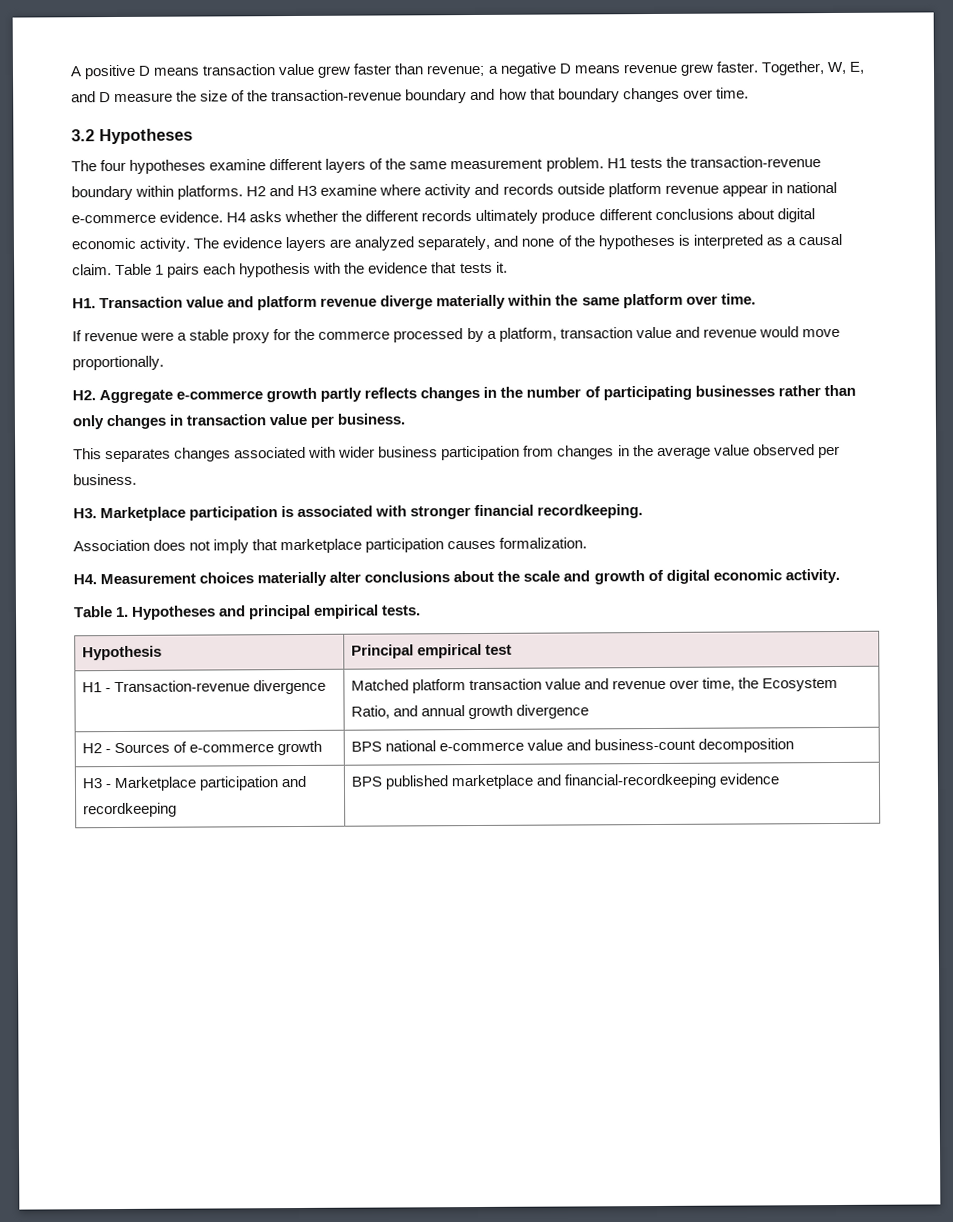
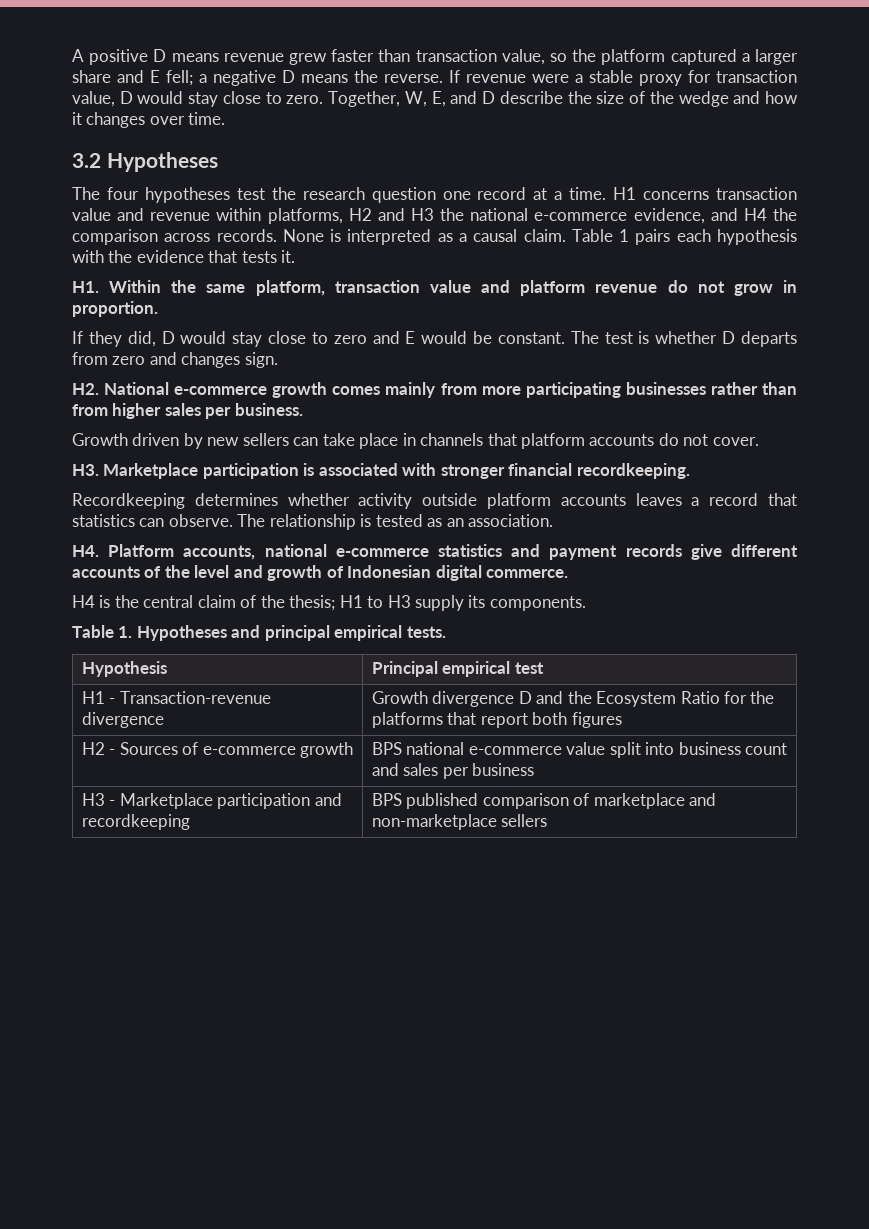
- A positive D means transaction value grew faster than revenue; a negative D means revenue grew faster.
+ A positive D means revenue grew faster than transaction value, so the platform captured a larger share and E fell; a negative D means the reverse. If revenue were a stable proxy for transaction value, D would stay close to zero.
- Together, W, E, and D measure the size of the transaction-revenue boundary and how that boundary changes over time.
+ Together, W, E, and D describe the size of the wedge and how it changes over time.
- The four hypotheses examine different layers of the same measurement problem. H1 tests the transaction-revenue boundary within platforms. H2 and H3 examine where activity and records outside platform revenue appear in national e-commerce evidence. H4 asks whether the different records ultimately produce different conclusions about digital economic activity. The evidence layers are analyzed separately, and none of the hypotheses is interpreted as a causal claim.
+ The four hypotheses test the research question one record at a time. H1 concerns transaction value and revenue within platforms, H2 and H3 the national e-commerce evidence, and H4 the comparison across records. None is interpreted as a causal claim.
- H1. Transaction value and platform revenue diverge materially within the same platform over time.
- If revenue were a stable proxy for the commerce processed by a platform, transaction value and revenue would move proportionally.
+ H1. Within the same platform, transaction value and platform revenue do not grow in proportion.
+ If they did, D would stay close to zero and E would be constant. The test is whether D departs from zero and changes sign.
- H2. Aggregate e-commerce growth partly reflects changes in the number of participating businesses rather than only changes in transaction value per business.
- This separates changes associated with wider business participation from changes in the average value observed per business.
+ H2. National e-commerce growth comes mainly from more participating businesses rather than from higher sales per business.
+ Growth driven by new sellers can take place in channels that platform accounts do not cover.
- Association does not imply that marketplace participation causes formalization.
- H4. Measurement choices materially alter conclusions about the scale and growth of digital economic activity.
+ Recordkeeping determines whether activity outside platform accounts leaves a record that statistics can observe. The relationship is tested as an association.
+ H4. Platform accounts, national e-commerce statistics and payment records give different accounts of the level and growth of Indonesian digital commerce.
+ H4 is the central claim of the thesis; H1 to H3 supply its components.
- H1 - Transaction-revenue divergence | Matched platform transaction value and revenue over time, the Ecosystem Ratio, and annual growth divergence
+ H1 - Transaction-revenue divergence | Growth divergence D and the Ecosystem Ratio for the platforms that report both figures
- H2 - Sources of e-commerce growth | BPS national e-commerce value and business-count decomposition
+ H2 - Sources of e-commerce growth | BPS national e-commerce value split into business count and sales per business
- H3 - Marketplace participation and recordkeeping | BPS published marketplace and financial-recordkeeping evidence
+ H3 - Marketplace participation and recordkeeping | BPS published comparison of marketplace and non-marketplace sellers

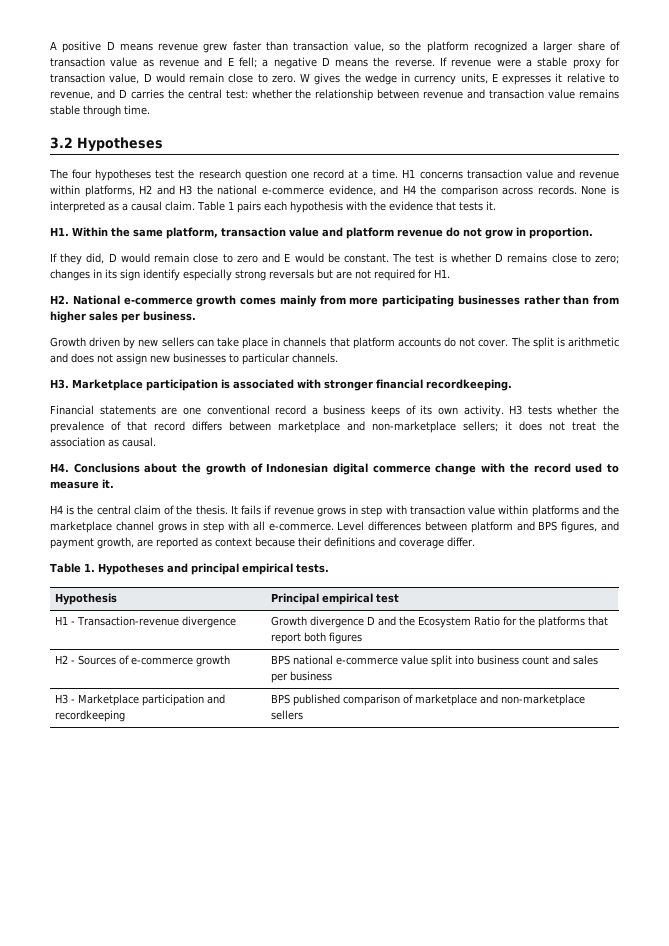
- A positive D means revenue grew faster than transaction value, so the platform captured a larger share and E fell; a negative D means the reverse.
+ A positive D means revenue grew faster than transaction value, so the platform recognized a larger share of transaction value as revenue and E fell; a negative D means the reverse.
- If revenue were a stable proxy for transaction value, D would stay close to zero.
+ If revenue were a stable proxy for transaction value, D would remain close to zero.
- Together, W, E, and D describe the size of the wedge and how it changes over time.
+ W gives the wedge in currency units, E expresses it relative to revenue, and D carries the central test: whether the relationship between revenue and transaction value remains stable through time.
- If they did, D would stay close to zero and E would be constant.
+ If they did, D would remain close to zero and E would be constant.
- The test is whether D departs from zero and changes sign.
+ The test is whether D remains close to zero; changes in its sign identify especially strong reversals but are not required for H1.
+ The split is arithmetic and does not assign new businesses to particular channels.
- Recordkeeping determines whether activity outside platform accounts leaves a record that statistics can observe. The relationship is tested as an association.
- H4. Platform accounts, national e-commerce statistics and payment records give different accounts of the level and growth of Indonesian digital commerce.
+ Financial statements are one conventional record a business keeps of its own activity. H3 tests whether the prevalence of that record differs between marketplace and non-marketplace sellers; it does not treat the association as causal.
+ H4. Conclusions about the growth of Indonesian digital commerce change with the record used to measure it.
- H4 is the central claim of the thesis; H1 to H3 supply its components.
+ H4 is the central claim of the thesis. It fails if revenue grows in step with transaction value within platforms and the marketplace channel grows in step with all e-commerce. Level differences between platform and BPS figures, and payment growth, are reported as context because their definitions and coverage differ.

